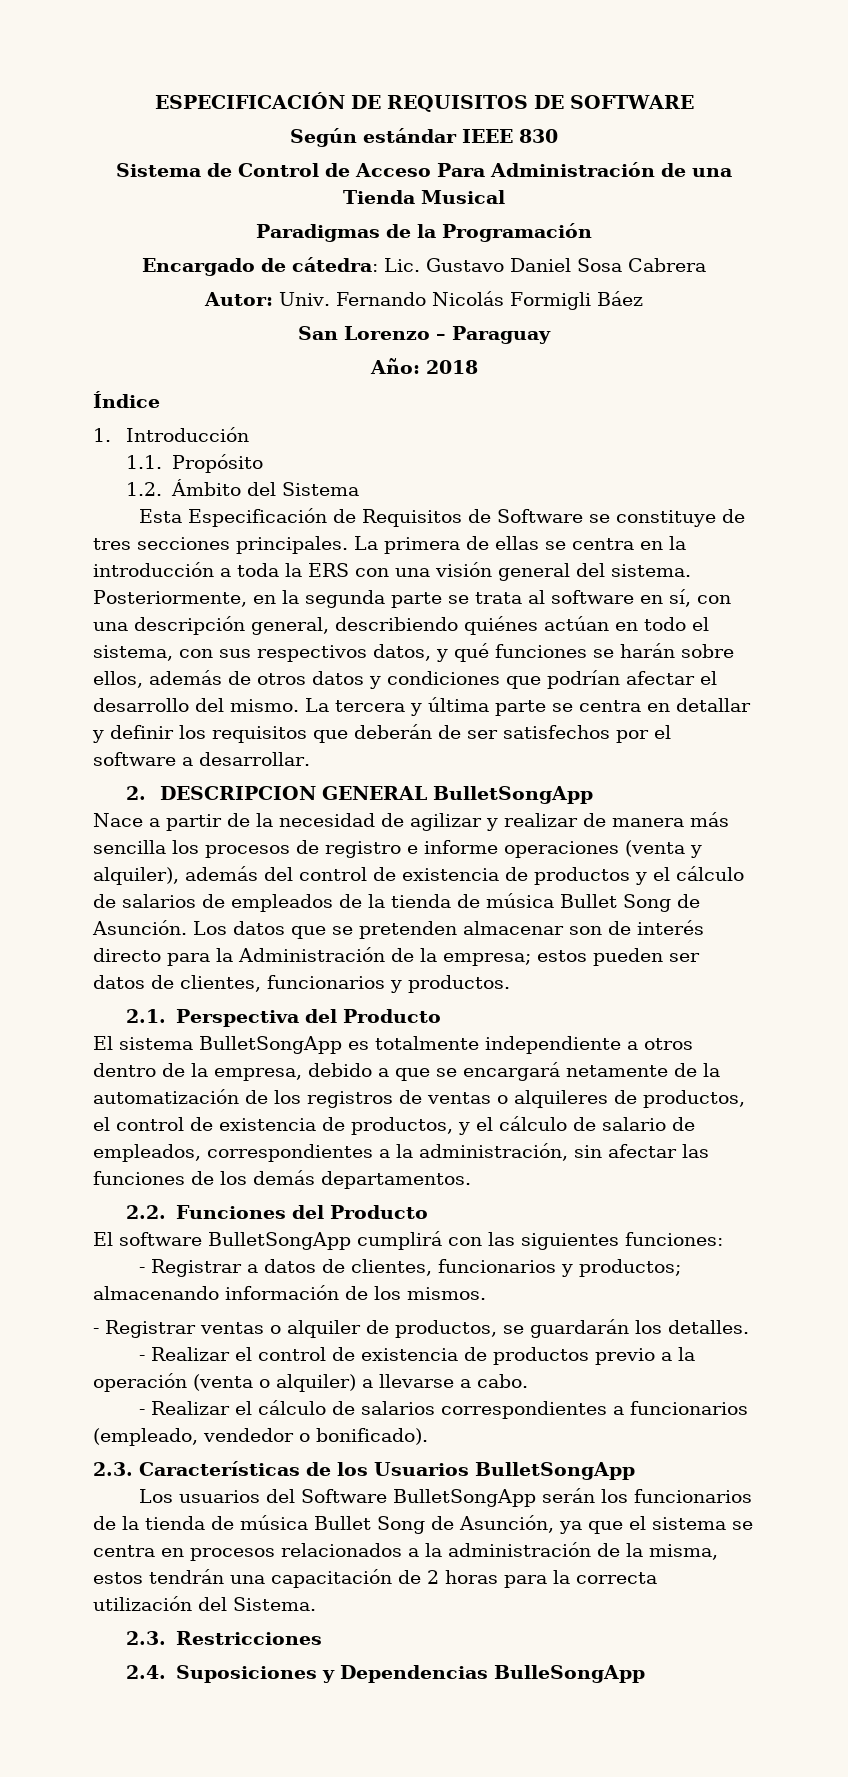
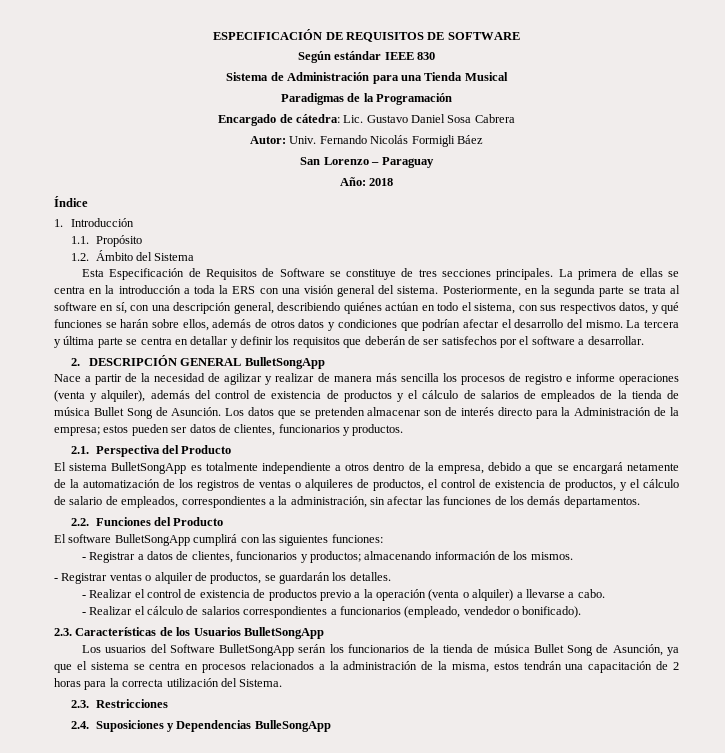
- Sistema de Control de Acceso Para Administración de una Tienda Musical
+ Sistema de Administración para una Tienda Musical
- 2. DESCRIPCION GENERAL BulletSongApp
+ 2. DESCRIPCIÓN GENERAL BulletSongApp

